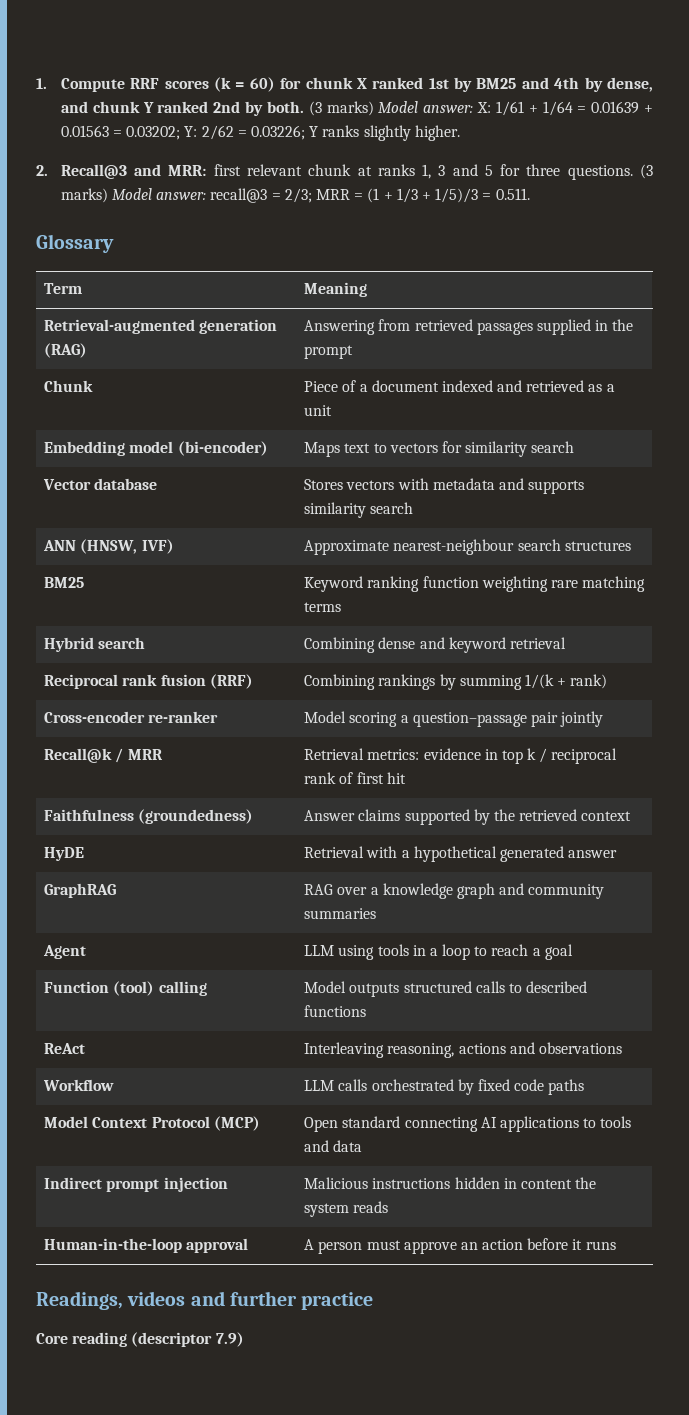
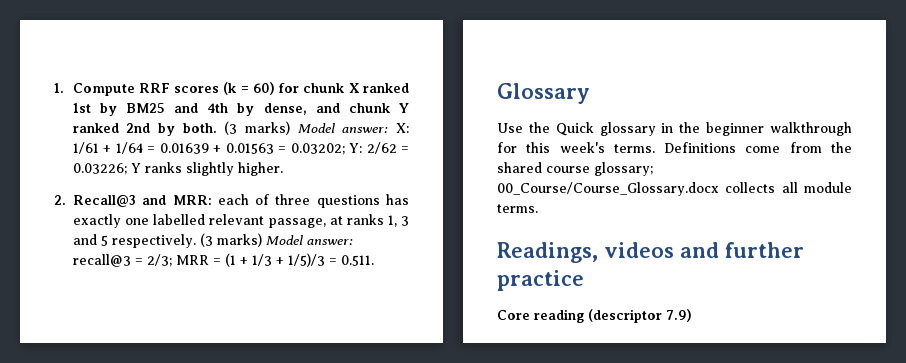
- 2. Recall@3 and MRR: first relevant chunk at ranks 1, 3 and 5 for three questions.
+ 2. Recall@3 and MRR: each of three questions has exactly one labelled relevant passage, at ranks 1, 3 and 5 respectively.
- Term | Meaning
- Retrieval-augmented generation (RAG) | Answering from retrieved passages supplied in the prompt
- Chunk | Piece of a document indexed and retrieved as a unit
- Embedding model (bi-encoder) | Maps text to vectors for similarity search
- Vector database | Stores vectors with metadata and supports similarity search
- ANN (HNSW, IVF) | Approximate nearest-neighbour search structures
- BM25 | Keyword ranking function weighting rare matching terms
- Hybrid search | Combining dense and keyword retrieval
- Reciprocal rank fusion (RRF) | Combining rankings by summing 1/(k + rank)
- Cross-encoder re-ranker | Model scoring a question–passage pair jointly
- Recall@k / MRR | Retrieval metrics: evidence in top k / reciprocal rank of first hit
- Faithfulness (groundedness) | Answer claims supported by the retrieved context
- HyDE | Retrieval with a hypothetical generated answer
- GraphRAG | RAG over a knowledge graph and community summaries
- Agent | LLM using tools in a loop to reach a goal
- Function (tool) calling | Model outputs structured calls to described functions
- ReAct | Interleaving reasoning, actions and observations
- Workflow | LLM calls orchestrated by fixed code paths
- Model Context Protocol (MCP) | Open standard connecting AI applications to tools and data
- Indirect prompt injection | Malicious instructions hidden in content the system reads
- Human-in-the-loop approval | A person must approve an action before it runs
+ Use the Quick glossary in the beginner walkthrough for this week's terms. Definitions come from the shared course glossary; 00_Course/Course_Glossary.docx collects all module terms.

